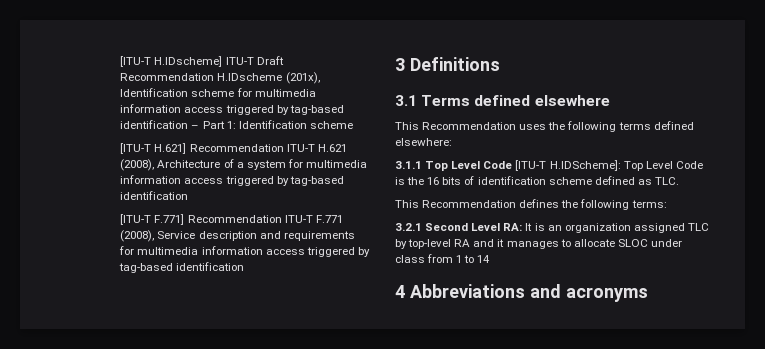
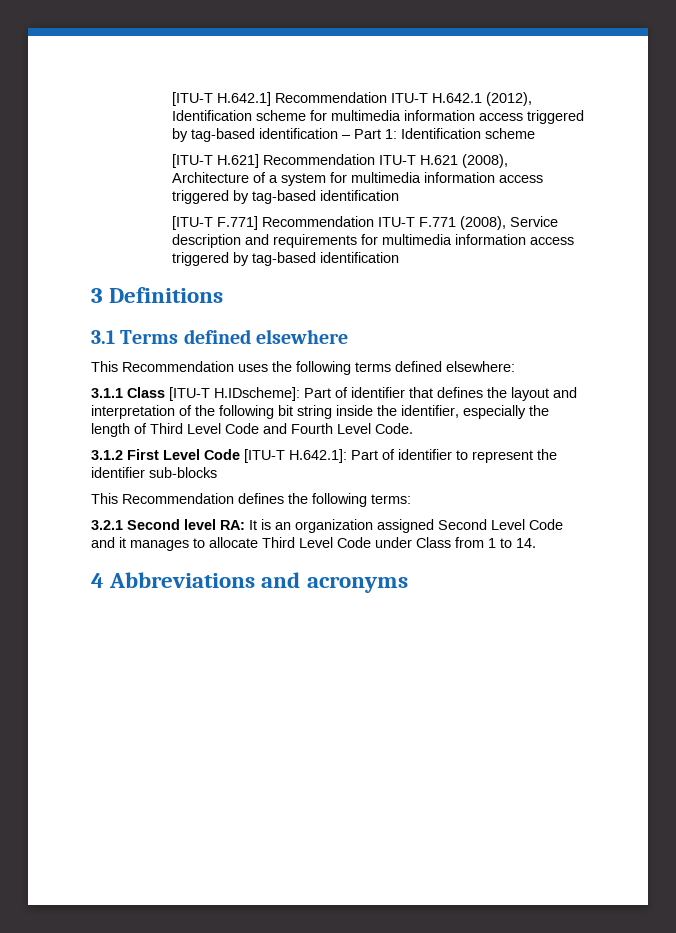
- [ITU-T H.IDscheme] ITU-T Draft Recommendation H.IDscheme (201x), Identification scheme for multimedia information access triggered by tag-based identification – Part 1: Identification scheme
+ [ITU-T H.642.1] Recommendation ITU-T H.642.1 (2012), Identification scheme for multimedia information access triggered by tag-based identification – Part 1: Identification scheme
- 3.1.1 Top Level Code [ITU-T H.IDScheme]: Top Level Code is the 16 bits of identification scheme defined as TLC.
+ 3.1.1 Class [ITU-T H.IDscheme]: Part of identifier that defines the layout and interpretation of the following bit string inside the identifier, especially the length of Third Level Code and Fourth Level Code.
+ 3.1.2 First Level Code [ITU-T H.642.1]: Part of identifier to represent the identifier sub-blocks
- 3.2.1 Second Level RA: It is an organization assigned TLC by top-level RA and it manages to allocate SLOC under class from 1 to 14
+ 3.2.1 Second level RA: It is an organization assigned Second Level Code and it manages to allocate Third Level Code under Class from 1 to 14.

